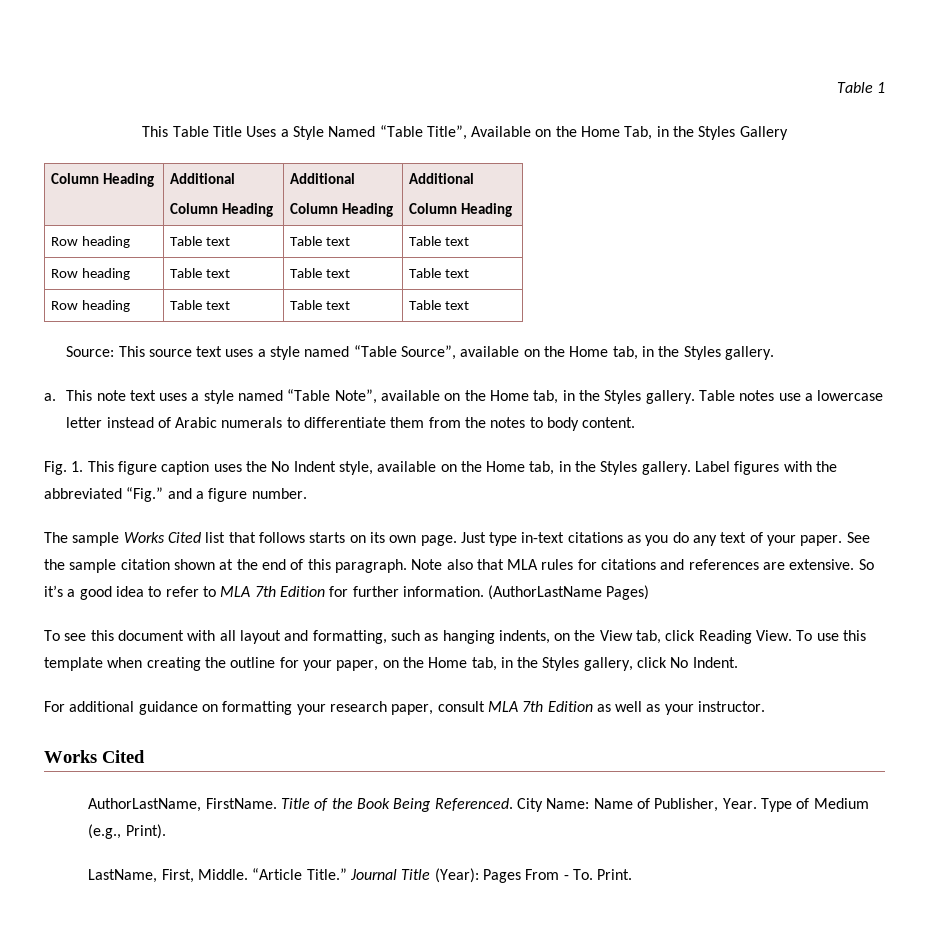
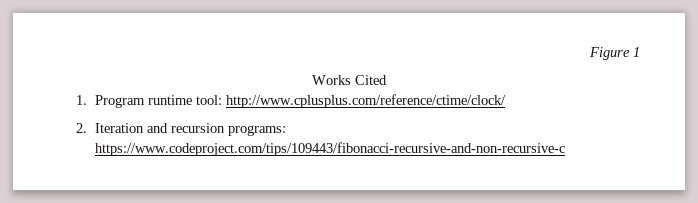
- Table 1
+ Figure 1
- This Table Title Uses a Style Named “Table Title”, Available on the Home Tab, in the Styles Gallery
- Column Heading | Additional
- Column Heading | Additional
- Column Heading | Additional
- Column Heading
- Row heading | Table text | Table text | Table text
- Row heading | Table text | Table text | Table text
- Row heading | Table text | Table text | Table text
- Source: This source text uses a style named “Table Source”, available on the Home tab, in the Styles gallery.
- a. This note text uses a style named “Table Note”, available on the Home tab, in the Styles gallery. Table notes use a lowercase letter instead of Arabic numerals to differentiate them from the notes to body content.
- Fig. 1. This figure caption uses the No Indent style, available on the Home tab, in the Styles gallery. Label figures with the abbreviated “Fig.” and a figure number.
- The sample Works Cited list that follows starts on its own page. Just type in-text citations as you do any text of your paper. See the sample citation shown at the end of this paragraph. Note also that MLA rules for citations and references are extensive. So it’s a good idea to refer to MLA 7th Edition for further information. (AuthorLastName Pages)
- To see this document with all layout and formatting, such as hanging indents, on the View tab, click Reading View. To use this template when creating the outline for your paper, on the Home tab, in the Styles gallery, click No Indent.
- For additional guidance on formatting your research paper, consult MLA 7th Edition as well as your instructor.
  Works Cited
- AuthorLastName, FirstName. Title of the Book Being Referenced. City Name: Name of Publisher, Year. Type of Medium (e.g., Print).
- LastName, First, Middle. “Article Title.” Journal Title (Year): Pages From - To. Print.
+ 1. Program runtime tool: http://www.cplusplus.com/reference/ctime/clock/
+ 2. Iteration and recursion programs: https://www.codeproject.com/tips/109443/fibonacci-recursive-and-non-recursive-c

